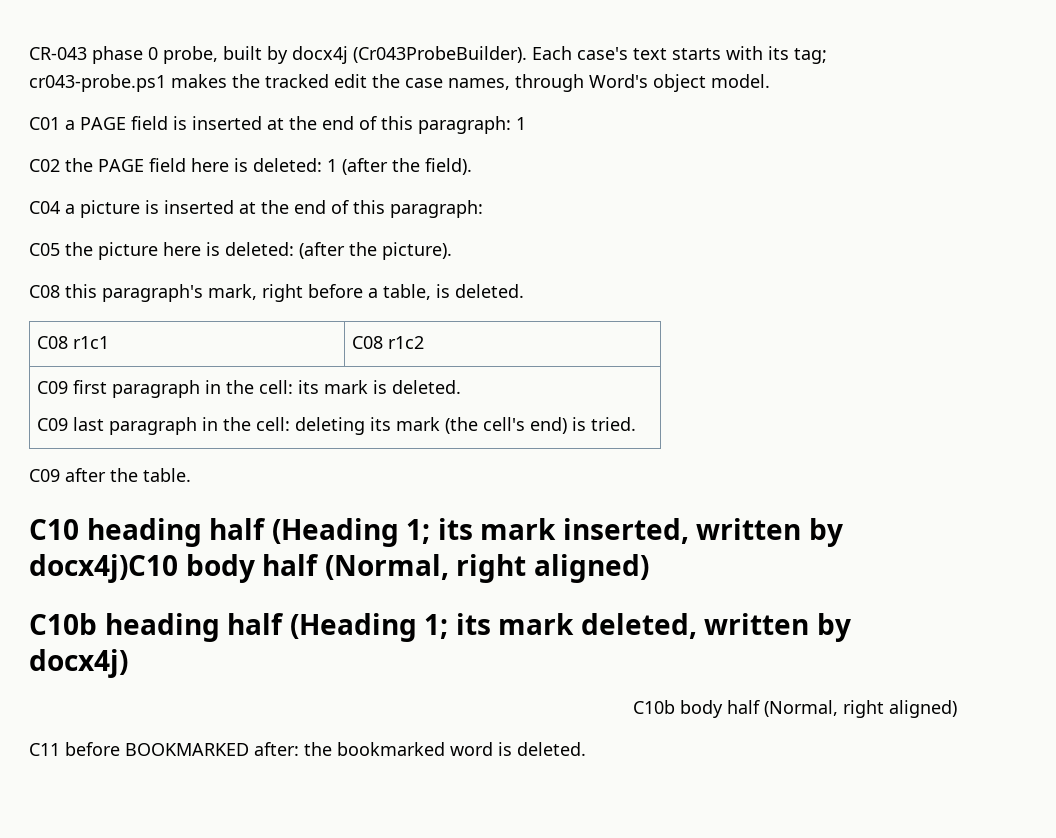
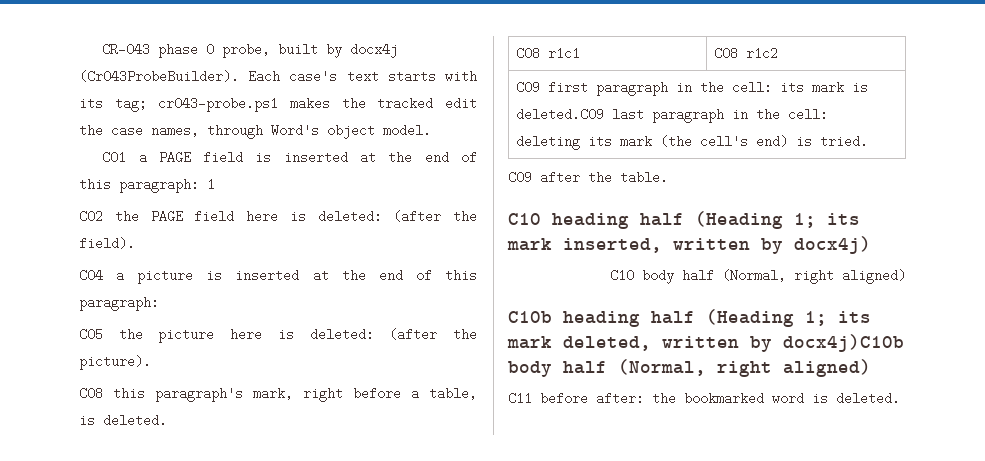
- C02 the PAGE field here is deleted: 1 (after the field).
+ C02 the PAGE field here is deleted: (after the field).
- C09 first paragraph in the cell: its mark is deleted.
- C09 last paragraph in the cell: deleting its mark (the cell's end) is tried.
+ C09 first paragraph in the cell: its mark is deleted.C09 last paragraph in the cell: deleting its mark (the cell's end) is tried.
- C10 heading half (Heading 1; its mark inserted, written by docx4j)C10 body half (Normal, right aligned)
+ C10 heading half (Heading 1; its mark inserted, written by docx4j)
+ C10 body half (Normal, right aligned)
- C10b heading half (Heading 1; its mark deleted, written by docx4j)
- C10b body half (Normal, right aligned)
+ C10b heading half (Heading 1; its mark deleted, written by docx4j)C10b body half (Normal, right aligned)
- C11 before BOOKMARKED after: the bookmarked word is deleted.
+ C11 before after: the bookmarked word is deleted.

